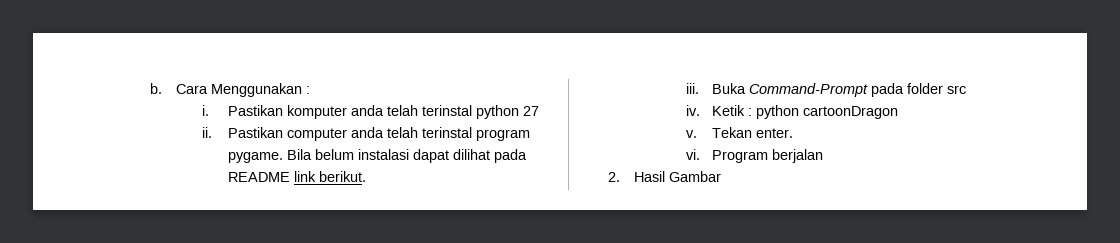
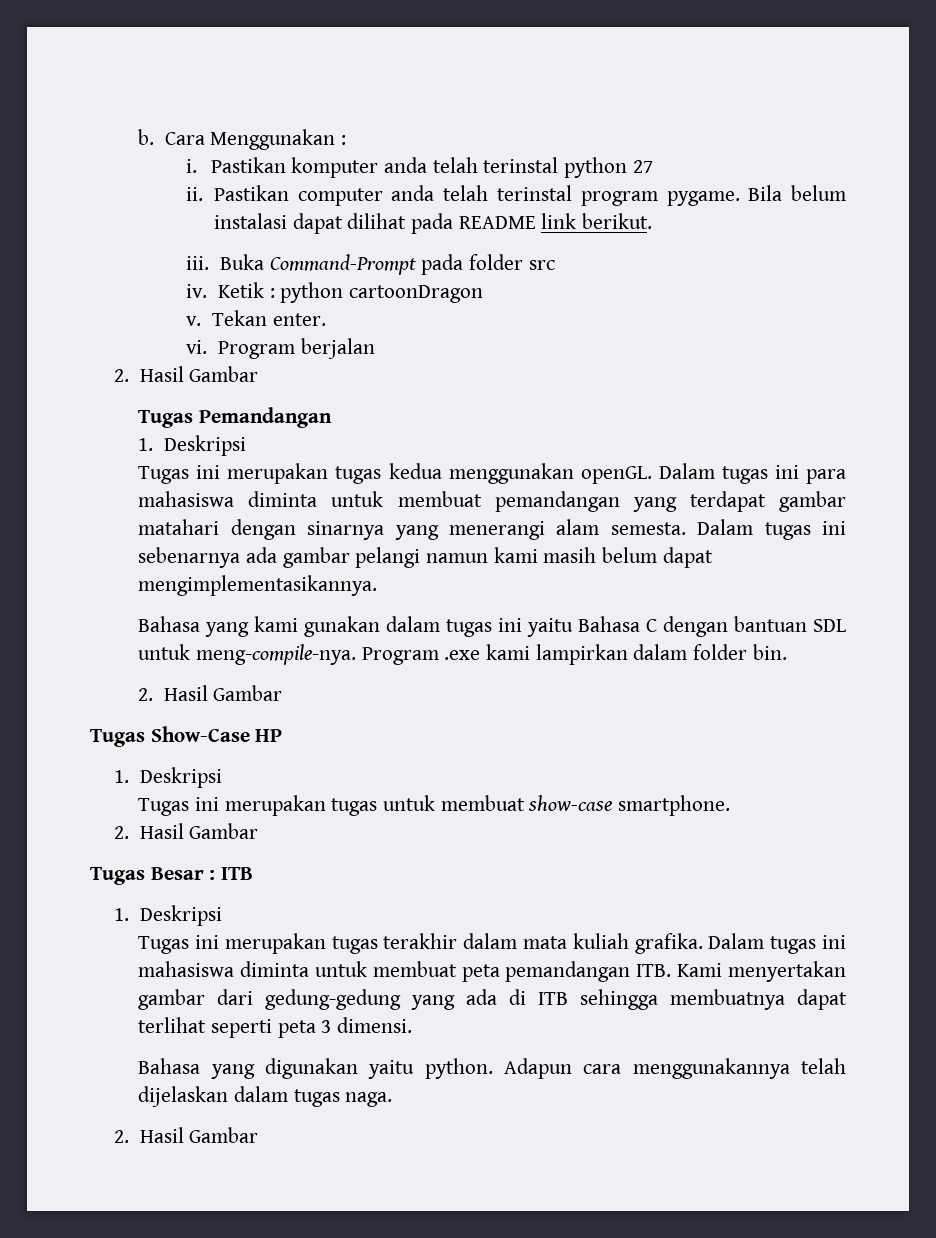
+ Tugas Pemandangan
+ 1. Deskripsi
+ Tugas ini merupakan tugas kedua menggunakan openGL. Dalam tugas ini para mahasiswa diminta untuk membuat pemandangan yang terdapat gambar matahari dengan sinarnya yang menerangi alam semesta. Dalam tugas ini sebenarnya ada gambar pelangi namun kami masih belum dapat mengimplementasikannya.
+ Bahasa yang kami gunakan dalam tugas ini yaitu Bahasa C dengan bantuan SDL untuk meng-compile-nya. Program .exe kami lampirkan dalam folder bin.
+ 2. Hasil Gambar
+ Tugas Show-Case HP
+ 1. Deskripsi
+ Tugas ini merupakan tugas untuk membuat show-case smartphone.
+ 2. Hasil Gambar
+ Tugas Besar : ITB
+ 1. Deskripsi
+ Tugas ini merupakan tugas terakhir dalam mata kuliah grafika. Dalam tugas ini mahasiswa diminta untuk membuat peta pemandangan ITB. Kami menyertakan gambar dari gedung-gedung yang ada di ITB sehingga membuatnya dapat terlihat seperti peta 3 dimensi.
+ Bahasa yang digunakan yaitu python. Adapun cara menggunakannya telah dijelaskan dalam tugas naga.
+ 2. Hasil Gambar

